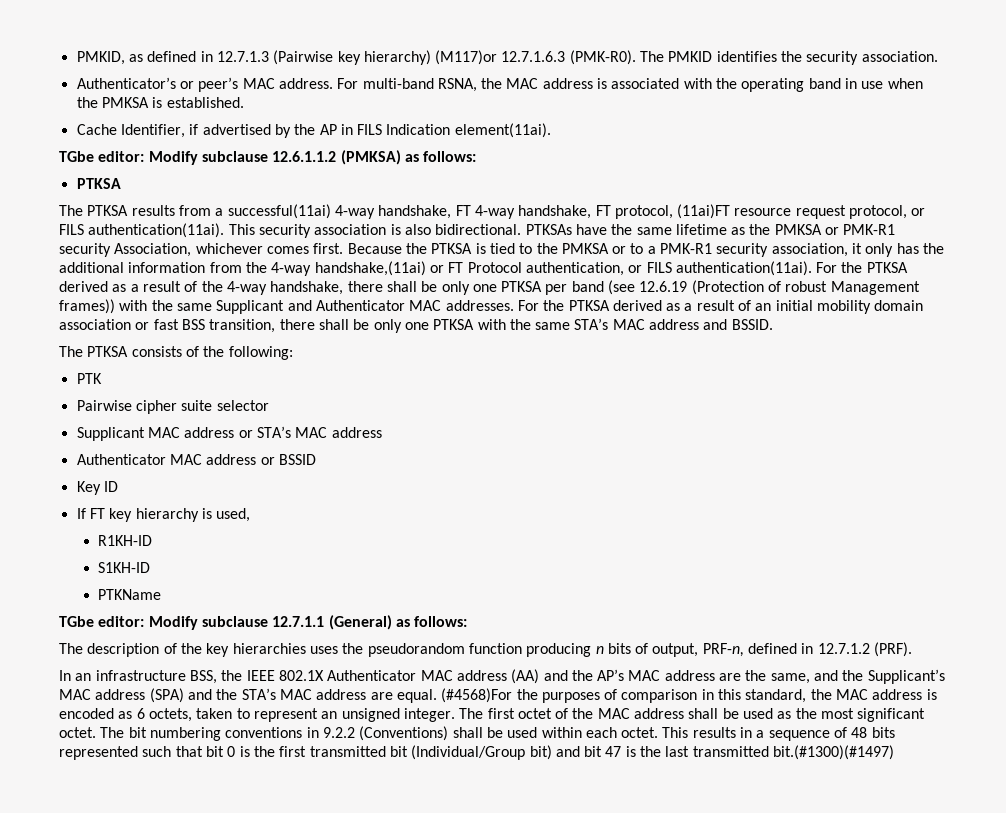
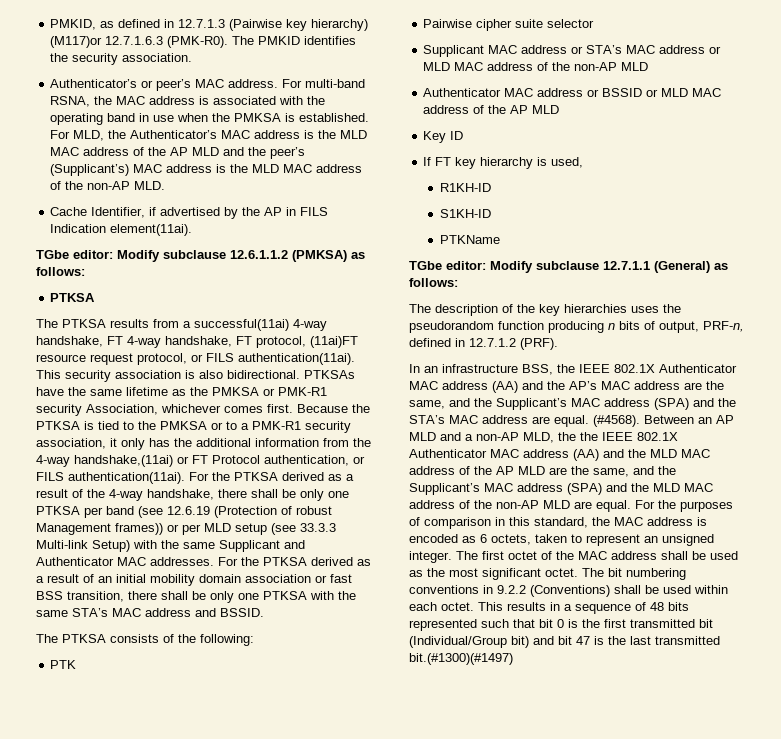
+ For MLD, the Authenticator’s MAC address is the MLD MAC address of the AP MLD and the peer’s (Supplicant’s) MAC address is the MLD MAC address of the non-AP MLD.
- For the PTKSA derived as a result of the 4-way handshake, there shall be only one PTKSA per band (see 12.6.19 (Protection of robust Management frames)) with the same Supplicant and Authenticator MAC addresses.
+ For the PTKSA derived as a result of the 4-way handshake, there shall be only one PTKSA per band (see 12.6.19 (Protection of robust Management frames)) or per MLD setup (see 33.3.3 Multi-link Setup) with the same Supplicant and Authenticator MAC addresses.
- Supplicant MAC address or STA’s MAC address
+ Supplicant MAC address or STA’s MAC address or MLD MAC address of the non-AP MLD
- Authenticator MAC address or BSSID
+ Authenticator MAC address or BSSID or MLD MAC address of the AP MLD
- (#4568)For the purposes of comparison in this standard, the MAC address is encoded as 6 octets, taken to represent an unsigned integer.
+ (#4568). Between an AP MLD and a non-AP MLD, the the IEEE 802.1X Authenticator MAC address (AA) and the MLD MAC address of the AP MLD are the same, and the Supplicant’s MAC address (SPA) and the MLD MAC address of the non-AP MLD are equal. For the purposes of comparison in this standard, the MAC address is encoded as 6 octets, taken to represent an unsigned integer.

